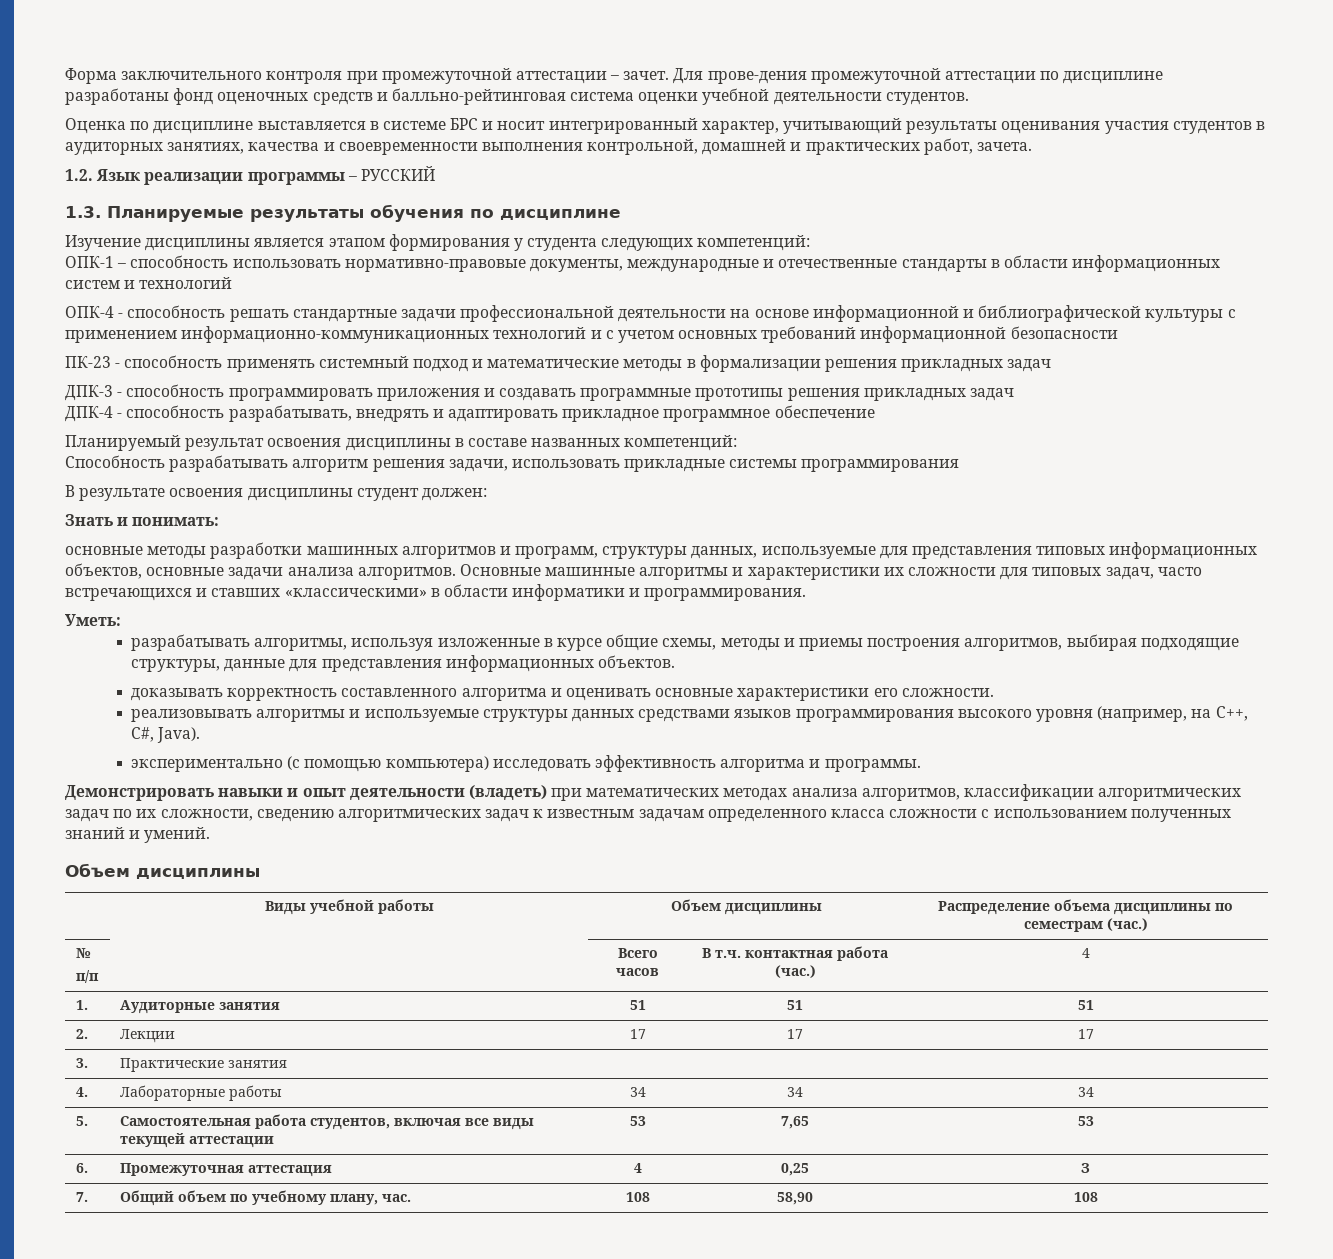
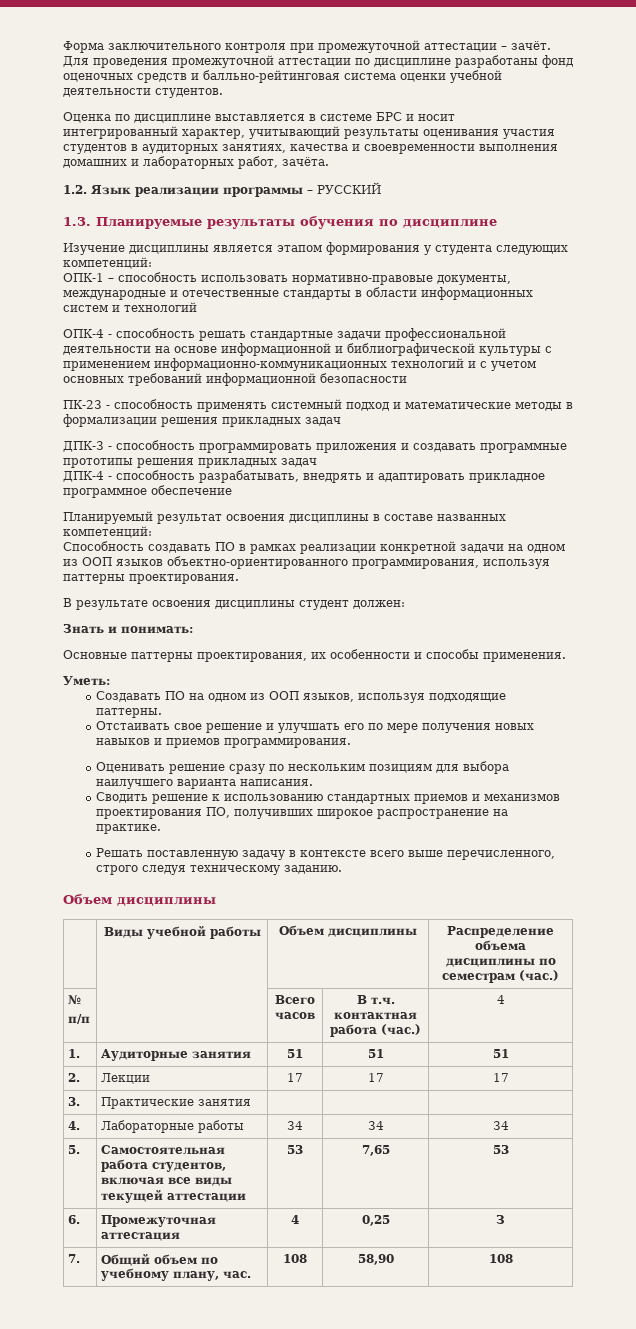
- Форма заключительного контроля при промежуточной аттестации – зачет. Для прове-дения промежуточной аттестации по дисциплине разработаны фонд оценочных средств и балльно-рейтинговая система оценки учебной деятельности студентов.
+ Форма заключительного контроля при промежуточной аттестации – зачёт. Для проведения промежуточной аттестации по дисциплине разработаны фонд оценочных средств и балльно-рейтинговая система оценки учебной деятельности студентов.
- Оценка по дисциплине выставляется в системе БРС и носит интегрированный характер, учитывающий результаты оценивания участия студентов в аудиторных занятиях, качества и своевременности выполнения контрольной, домашней и практических работ, зачета.
+ Оценка по дисциплине выставляется в системе БРС и носит интегрированный характер, учитывающий результаты оценивания участия студентов в аудиторных занятиях, качества и своевременности выполнения домашних и лабораторных работ, зачёта.
- Способность разрабатывать алгоритм решения задачи, использовать прикладные системы программирования
+ Способность создавать ПО в рамках реализации конкретной задачи на одном из ООП языков объектно-ориентированного программирования, используя паттерны проектирования.
- основные методы разработки машинных алгоритмов и программ, структуры данных, используемые для представления типовых информационных объектов, основные задачи анализа алгоритмов. Основные машинные алгоритмы и характеристики их сложности для типовых задач, часто встречающихся и ставших «классическими» в области информатики и программирования.
+ Основные паттерны проектирования, их особенности и способы применения.
  Уметь:
- разрабатывать алгоритмы, используя изложенные в курсе общие схемы, методы и приемы построения алгоритмов, выбирая подходящие структуры, данные для представления информационных объектов.
- доказывать корректность составленного алгоритма и оценивать основные характеристики его сложности.
- реализовывать алгоритмы и используемые структуры данных средствами языков программирования высокого уровня (например, на C++, C#, Java).
- экспериментально (с помощью компьютера) исследовать эффективность алгоритма и программы.
- Демонстрировать навыки и опыт деятельности (владеть) при математических методах анализа алгоритмов, классификации алгоритмических задач по их сложности, сведению алгоритмических задач к известным задачам определенного класса сложности с использованием полученных знаний и умений.
+ Создавать ПО на одном из ООП языков, используя подходящие паттерны.
+ Отстаивать свое решение и улучшать его по мере получения новых навыков и приемов программирования.
+ Оценивать решение сразу по нескольким позициям для выбора наилучшего варианта написания.
+ Сводить решение к использованию стандартных приемов и механизмов проектирования ПО, получивших широкое распространение на практике.
+ Решать поставленную задачу в контексте всего выше перечисленного, строго следуя техническому заданию.

